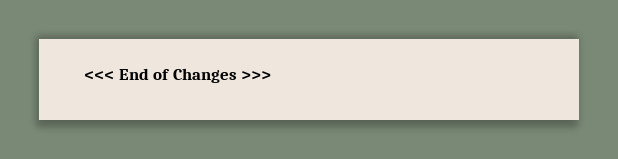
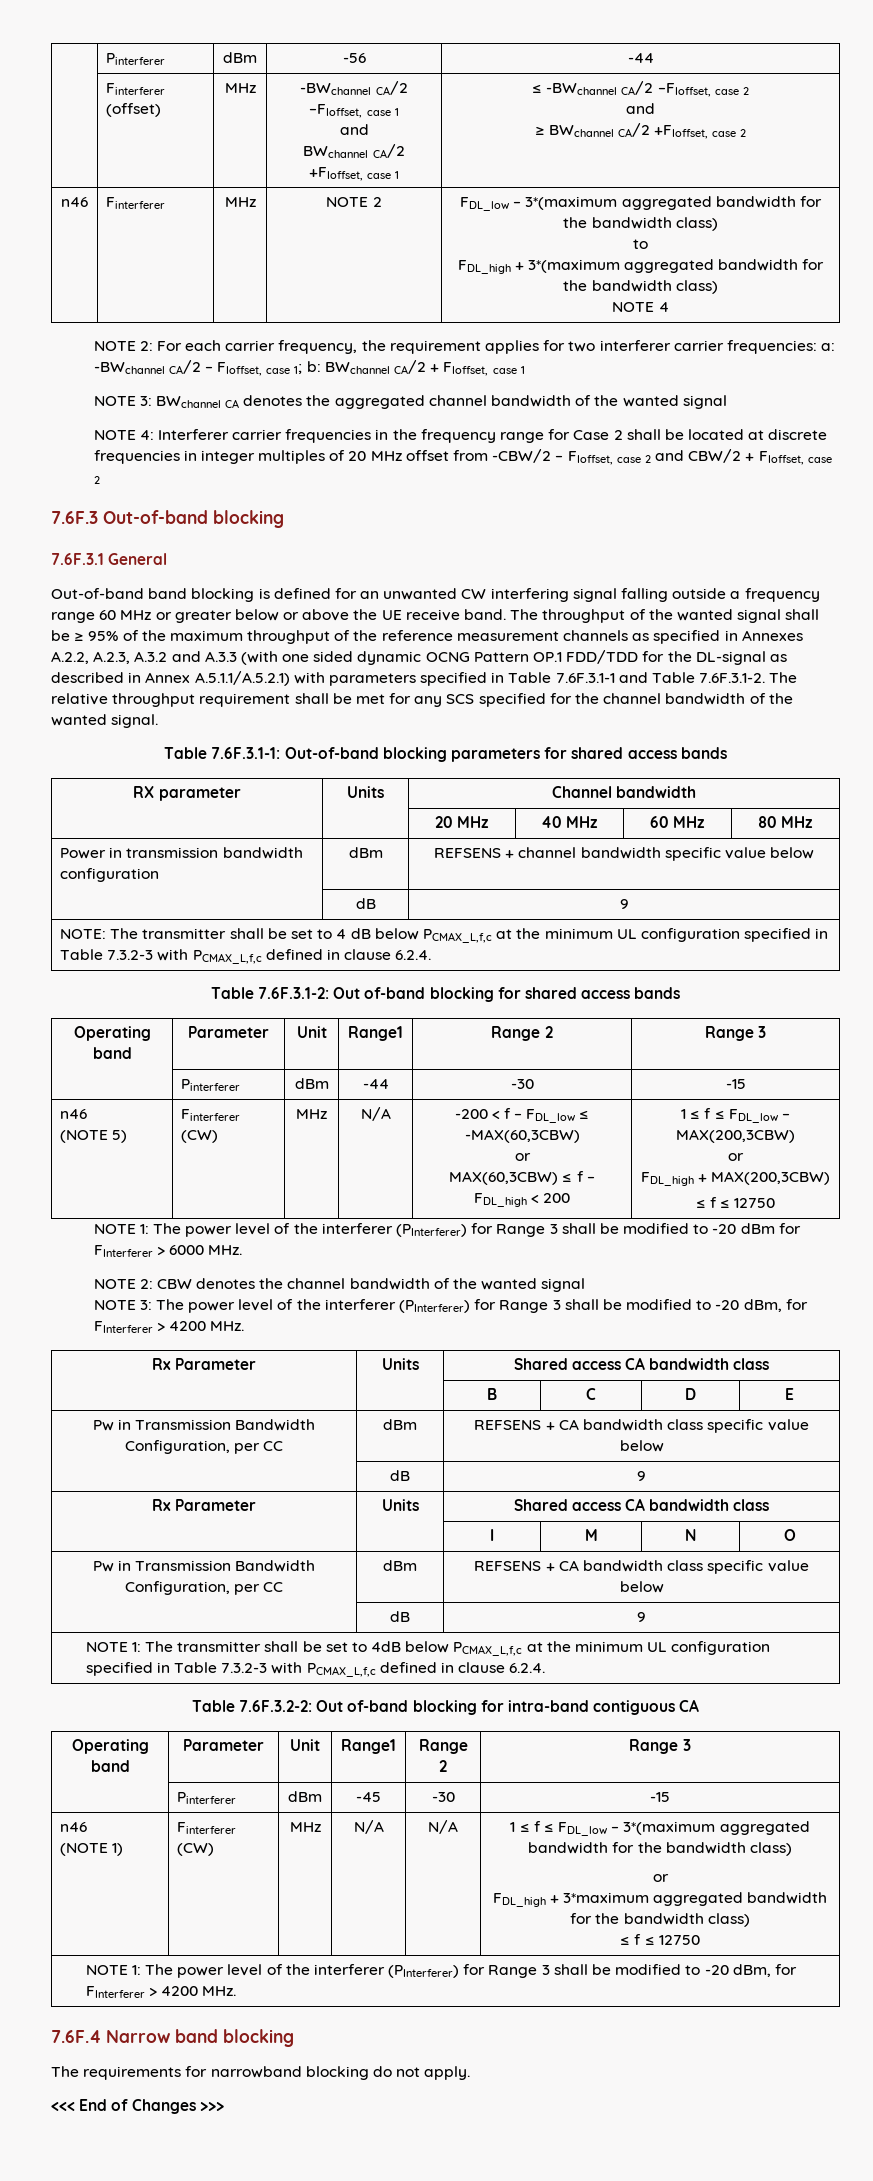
+ | Pinterferer | dBm | -56 | -44
+ | Finterferer (offset) | MHz | -BWchannel CA/2 –FIoffset, case 1
+ and
+ BWchannel CA/2 +FIoffset, case 1 | ≤ -BWchannel CA/2 –FIoffset, case 2
+ and
+ ≥ BWchannel CA/2 +FIoffset, case 2
+ n46 | Finterferer | MHz | NOTE 2 | FDL_low – 3*(maximum aggregated bandwidth for the bandwidth class)
+ to
+ FDL_high + 3*(maximum aggregated bandwidth for the bandwidth class)
+ NOTE 4
+ NOTE 2: For each carrier frequency, the requirement applies for two interferer carrier frequencies: a: -BWchannel CA/2 – FIoffset, case 1; b: BWchannel CA/2 + FIoffset, case 1
+ NOTE 3: BWchannel CA denotes the aggregated channel bandwidth of the wanted signal
+ NOTE 4: Interferer carrier frequencies in the frequency range for Case 2 shall be located at discrete frequencies in integer multiples of 20 MHz offset from -CBW/2 – FIoffset, case 2 and CBW/2 + FIoffset, case 2
+ 7.6F.3 Out-of-band blocking
+ 7.6F.3.1 General
+ Out-of-band band blocking is defined for an unwanted CW interfering signal falling outside a frequency range 60 MHz or greater below or above the UE receive band. The throughput of the wanted signal shall be ≥ 95% of the maximum throughput of the reference measurement channels as specified in Annexes A.2.2, A.2.3, A.3.2 and A.3.3 (with one sided dynamic OCNG Pattern OP.1 FDD/TDD for the DL-signal as described in Annex A.5.1.1/A.5.2.1) with parameters specified in Table 7.6F.3.1-1 and Table 7.6F.3.1-2. The relative throughput requirement shall be met for any SCS specified for the channel bandwidth of the wanted signal.
+ Table 7.6F.3.1-1: Out-of-band blocking parameters for shared access bands
+ RX parameter | Units | Channel bandwidth
+ | | 20 MHz | 40 MHz | 60 MHz | 80 MHz
+ Power in transmission bandwidth configuration | dBm | REFSENS + channel bandwidth specific value below
+ | dB | 9
+ NOTE: The transmitter shall be set to 4 dB below PCMAX_L,f,c at the minimum UL configuration specified in Table 7.3.2-3 with PCMAX_L,f,c defined in clause 6.2.4.
+ Table 7.6F.3.1-2: Out of-band blocking for shared access bands
+ Operating band | Parameter | Unit | Range1 | Range 2 | Range 3
+ | Pinterferer | dBm | -44 | -30 | -15
+ n46
+ (NOTE 5) | Finterferer (CW) | MHz | N/A | -200 < f – FDL_low ≤ -MAX(60,3CBW)
+ or
+ MAX(60,3CBW) ≤ f – FDL_high < 200 | 1 ≤ f ≤ FDL_low – MAX(200,3CBW)
+ or
+ FDL_high + MAX(200,3CBW)
+ ≤ f ≤ 12750
+ NOTE 1: The power level of the interferer (PInterferer) for Range 3 shall be modified to -20 dBm for FInterferer > 6000 MHz.
+ NOTE 2: CBW denotes the channel bandwidth of the wanted signal
+ NOTE 3: The power level of the interferer (PInterferer) for Range 3 shall be modified to -20 dBm, for FInterferer > 4200 MHz.
+ Rx Parameter | Units | Shared access CA bandwidth class
+ | | B | C | D | E
+ Pw in Transmission Bandwidth Configuration, per CC | dBm | REFSENS + CA bandwidth class specific value below
+ | dB | 9
+ Rx Parameter | Units | Shared access CA bandwidth class
+ | | I | M | N | O
+ Pw in Transmission Bandwidth Configuration, per CC | dBm | REFSENS + CA bandwidth class specific value below
+ | dB | 9
+ NOTE 1: The transmitter shall be set to 4dB below PCMAX_L,f,c at the minimum UL configuration specified in Table 7.3.2-3 with PCMAX_L,f,c defined in clause 6.2.4.
+ Table 7.6F.3.2-2: Out of-band blocking for intra-band contiguous CA
+ Operating band | Parameter | Unit | Range1 | Range 2 | Range 3
+ | Pinterferer | dBm | -45 | -30 | -15
+ n46
+ (NOTE 1) | Finterferer (CW) | MHz | N/A | N/A | 1 ≤ f ≤ FDL_low – 3*(maximum aggregated bandwidth for the bandwidth class)
+ or
+ FDL_high + 3*maximum aggregated bandwidth for the bandwidth class)
+ ≤ f ≤ 12750
+ NOTE 1: The power level of the interferer (PInterferer) for Range 3 shall be modified to -20 dBm, for FInterferer > 4200 MHz.
+ 7.6F.4 Narrow band blocking
+ The requirements for narrowband blocking do not apply.

